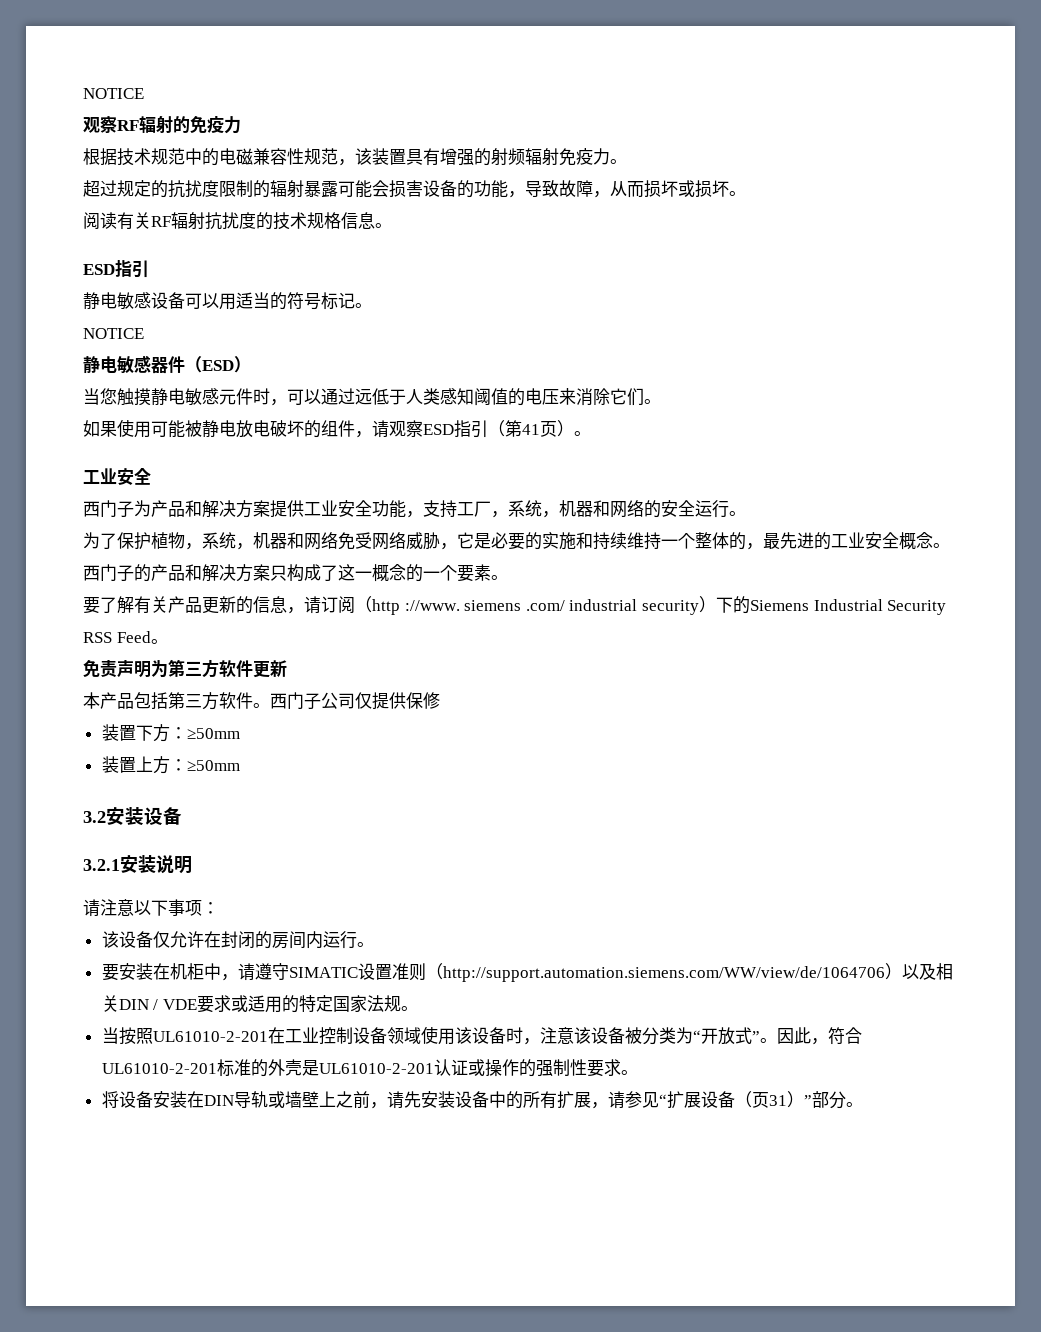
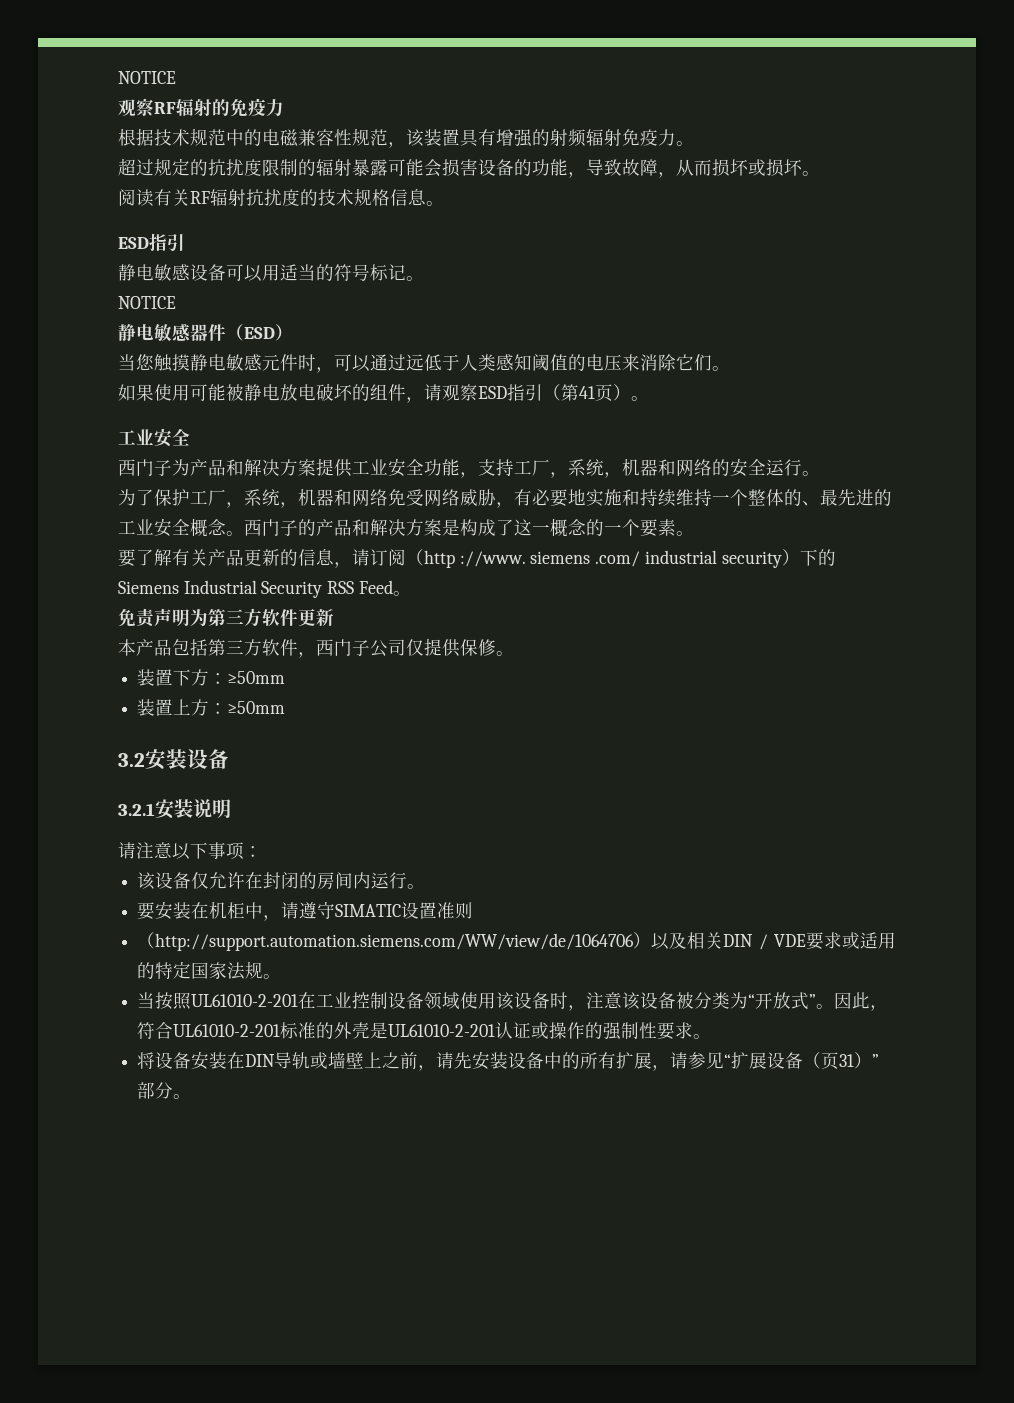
- 为了保护植物，系统，机器和网络免受网络威胁，它是必要的实施和持续维持一个整体的，最先进的工业安全概念。
+ 为了保护工厂，系统，机器和网络免受网络威胁，有必要地实施和持续维持一个整体的、最先进的工业安全概念。
- 西门子的产品和解决方案只构成了这一概念的一个要素。
+ 西门子的产品和解决方案是构成了这一概念的一个要素。
- 本产品包括第三方软件。西门子公司仅提供保修
+ 本产品包括第三方软件，西门子公司仅提供保修。
- 要安装在机柜中，请遵守SIMATIC设置准则（http://support.automation.siemens.com/WW/view/de/1064706）以及相关DIN / VDE要求或适用的特定国家法规。
+ 要安装在机柜中，请遵守SIMATIC设置准则
+ （http://support.automation.siemens.com/WW/view/de/1064706）以及相关DIN / VDE要求或适用的特定国家法规。

